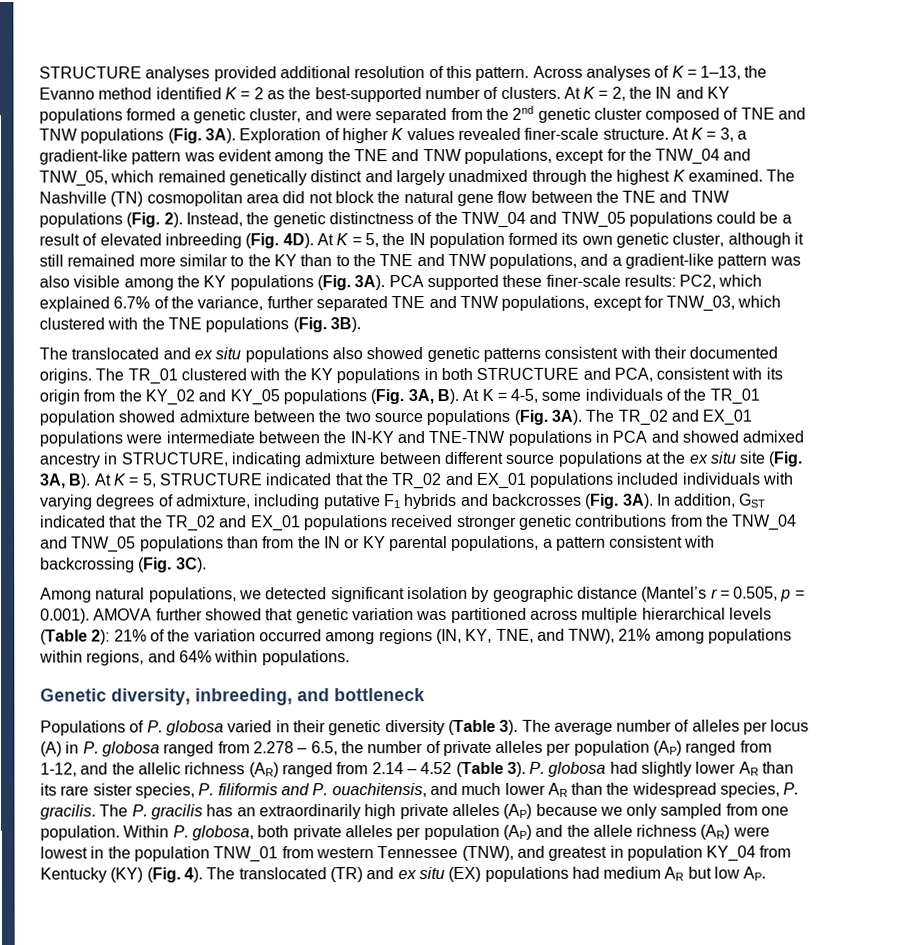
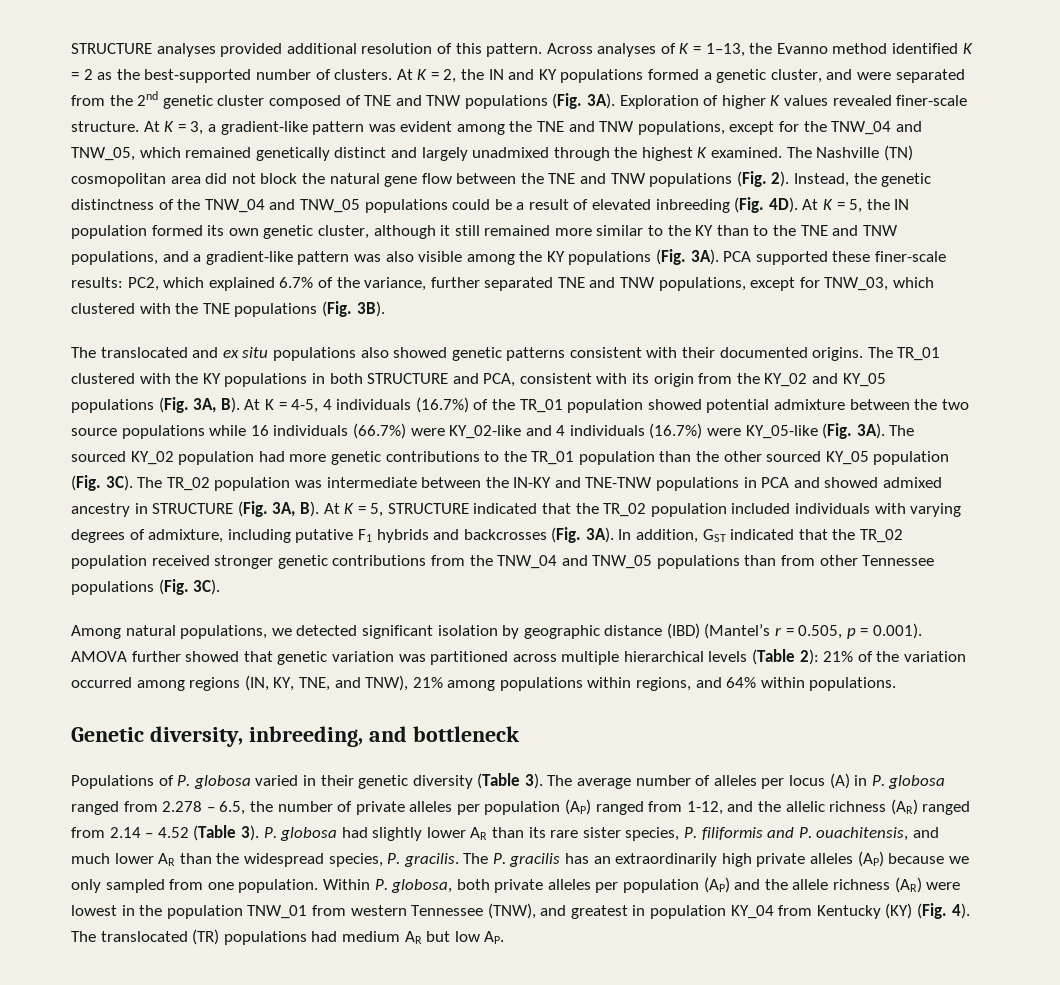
- The TR_01 clustered with the KY populations in both STRUCTURE and PCA, consistent with its origin from the KY_02 and KY_05 populations (Fig. 3A, B). At K = 4-5, some individuals of the TR_01 population showed admixture between the two source populations (Fig. 3A). The TR_02 and EX_01 populations were intermediate between the IN-KY and TNE-TNW populations in PCA and showed admixed ancestry in STRUCTURE, indicating admixture between different source populations at the ex situ site (Fig. 3A, B). At K = 5, STRUCTURE indicated that the TR_02 and EX_01 populations included individuals with varying degrees of admixture, including putative F1 hybrids and backcrosses (Fig. 3A).
+ The TR_01 clustered with the KY populations in both STRUCTURE and PCA, consistent with its origin from the KY_02 and KY_05 populations (Fig. 3A, B). At K = 4-5, 4 individuals (16.7%) of the TR_01 population showed potential admixture between the two source populations while 16 individuals (66.7%) were KY_02-like and 4 individuals (16.7%) were KY_05-like (Fig. 3A). The sourced KY_02 population had more genetic contributions to the TR_01 population than the other sourced KY_05 population (Fig. 3C). The TR_02 population was intermediate between the IN-KY and TNE-TNW populations in PCA and showed admixed ancestry in STRUCTURE (Fig. 3A, B). At K = 5, STRUCTURE indicated that the TR_02 population included individuals with varying degrees of admixture, including putative F1 hybrids and backcrosses (Fig. 3A).
- In addition, GST indicated that the TR_02 and EX_01 populations received stronger genetic contributions from the TNW_04 and TNW_05 populations than from the IN or KY parental populations, a pattern consistent with backcrossing (Fig. 3C).
+ In addition, GST indicated that the TR_02 population received stronger genetic contributions from the TNW_04 and TNW_05 populations than from other Tennessee populations (Fig. 3C).
- Among natural populations, we detected significant isolation by geographic distance (Mantel’s r = 0.505, p = 0.001). AMOVA further showed that genetic variation was partitioned across multiple hierarchical levels (Table 2): 21% of the variation occurred among regions (IN, KY, TNE, and TNW), 21% among populations within regions, and 64% within populations.
+ Among natural populations, we detected significant isolation by geographic distance (IBD) (Mantel’s r = 0.505, p = 0.001). AMOVA further showed that genetic variation was partitioned across multiple hierarchical levels (Table 2): 21% of the variation occurred among regions (IN, KY, TNE, and TNW), 21% among populations within regions, and 64% within populations.
- The translocated (TR) and ex situ (EX) populations had medium AR but low AP.
+ The translocated (TR) populations had medium AR but low AP.

